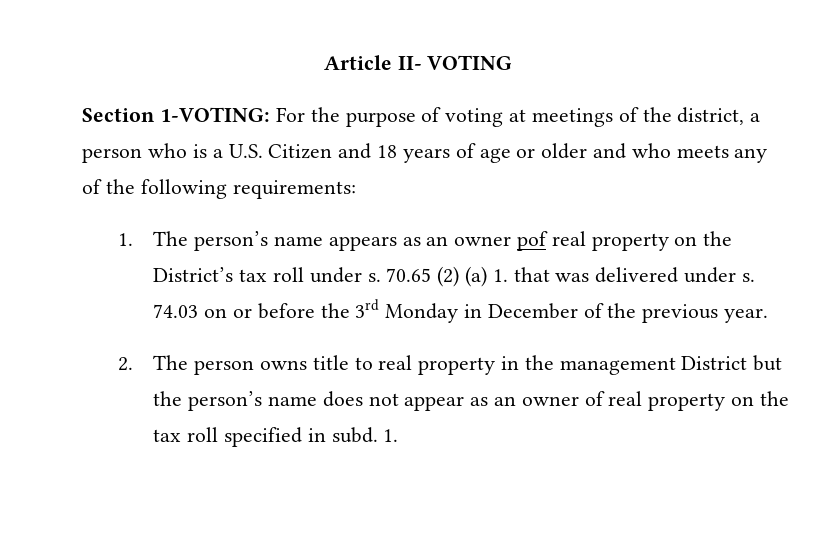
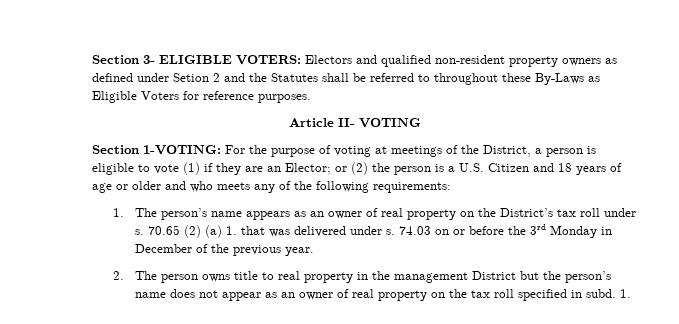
+ Section 3- ELIGIBLE VOTERS: Electors and qualified non-resident property owners as defined under Setion 2 and the Statutes shall be referred to throughout these By-Laws as Eligible Voters for reference purposes.
- Section 1-VOTING: For the purpose of voting at meetings of the district, a person who is a U.S. Citizen and 18 years of age or older and who meets any of the following requirements:
+ Section 1-VOTING: For the purpose of voting at meetings of the District, a person is eligible to vote (1) if they are an Elector; or (2) the person is a U.S. Citizen and 18 years of age or older and who meets any of the following requirements:
- 1. The person’s name appears as an owner pof real property on the District’s tax roll under s.
+ 1. The person’s name appears as an owner of real property on the District’s tax roll under s.

